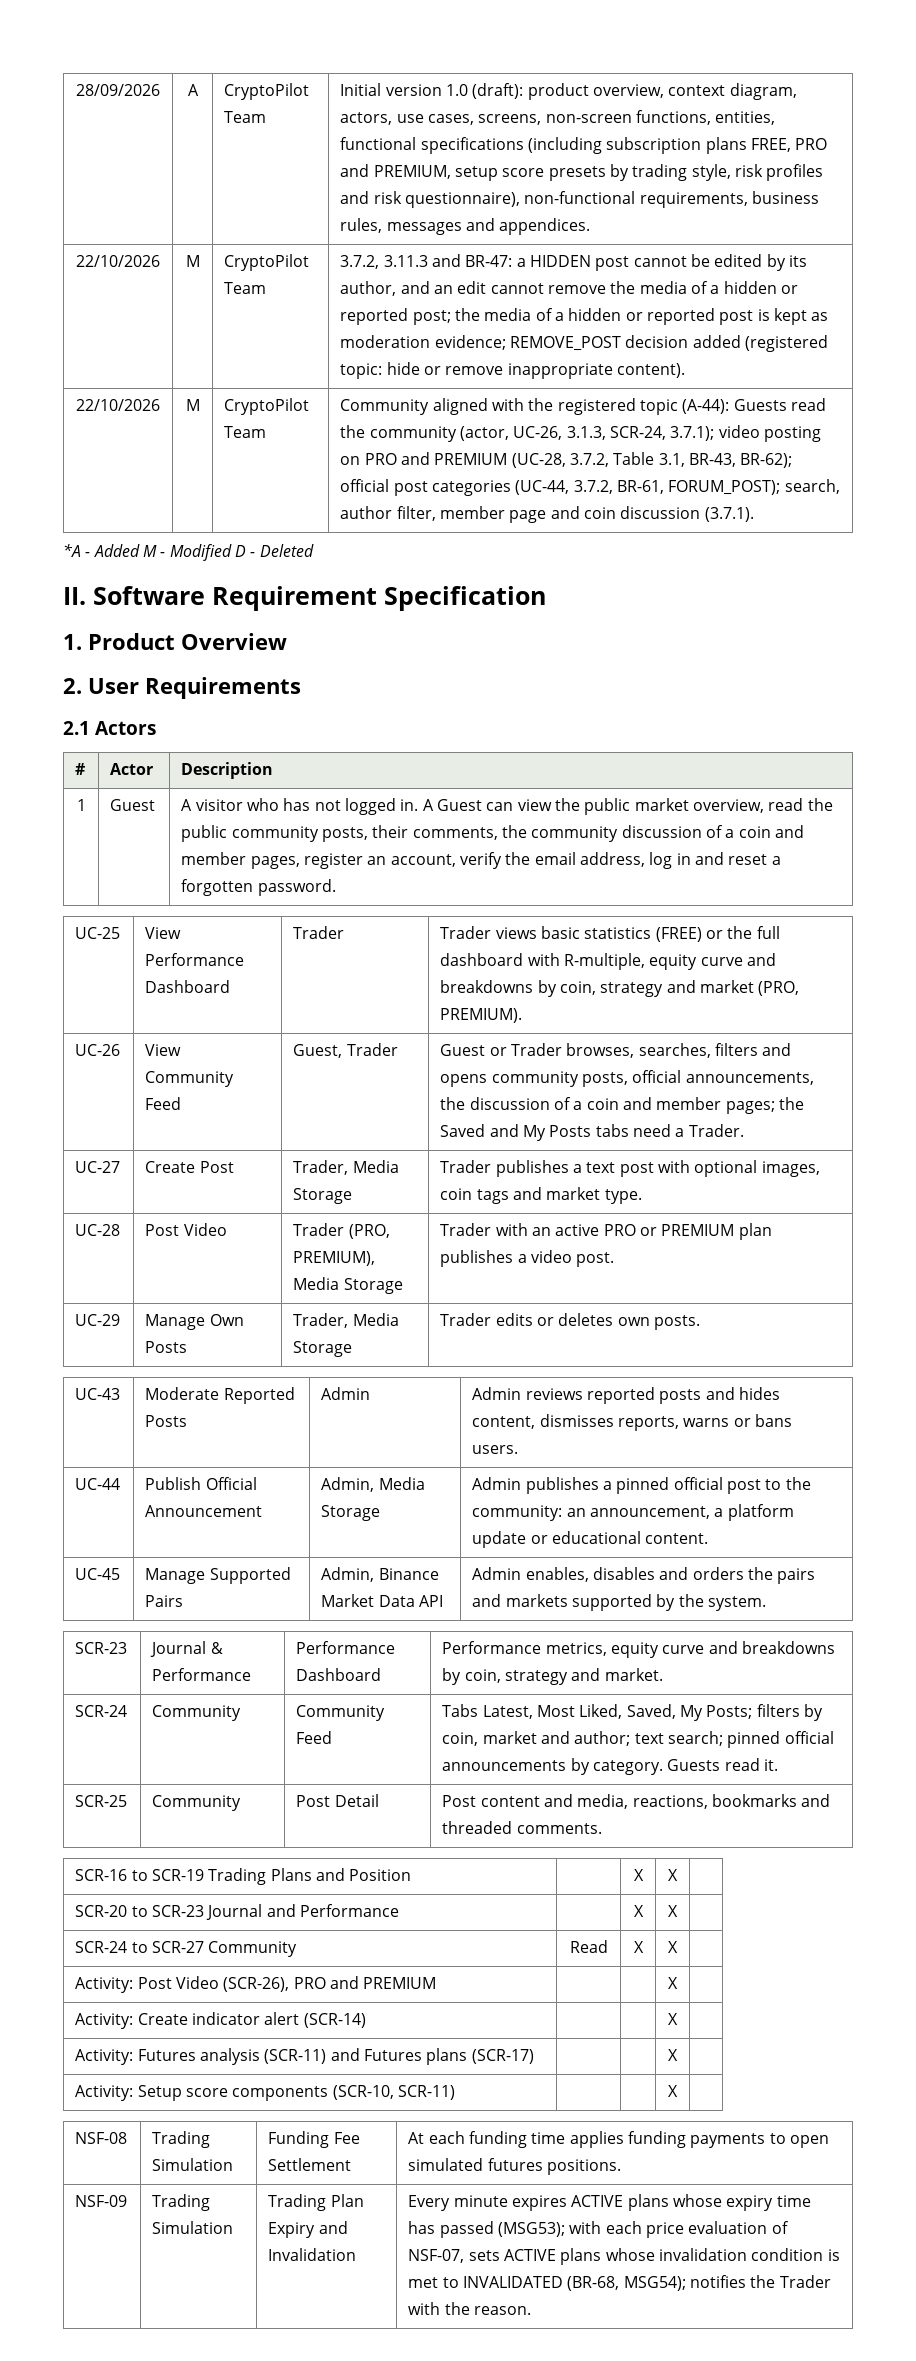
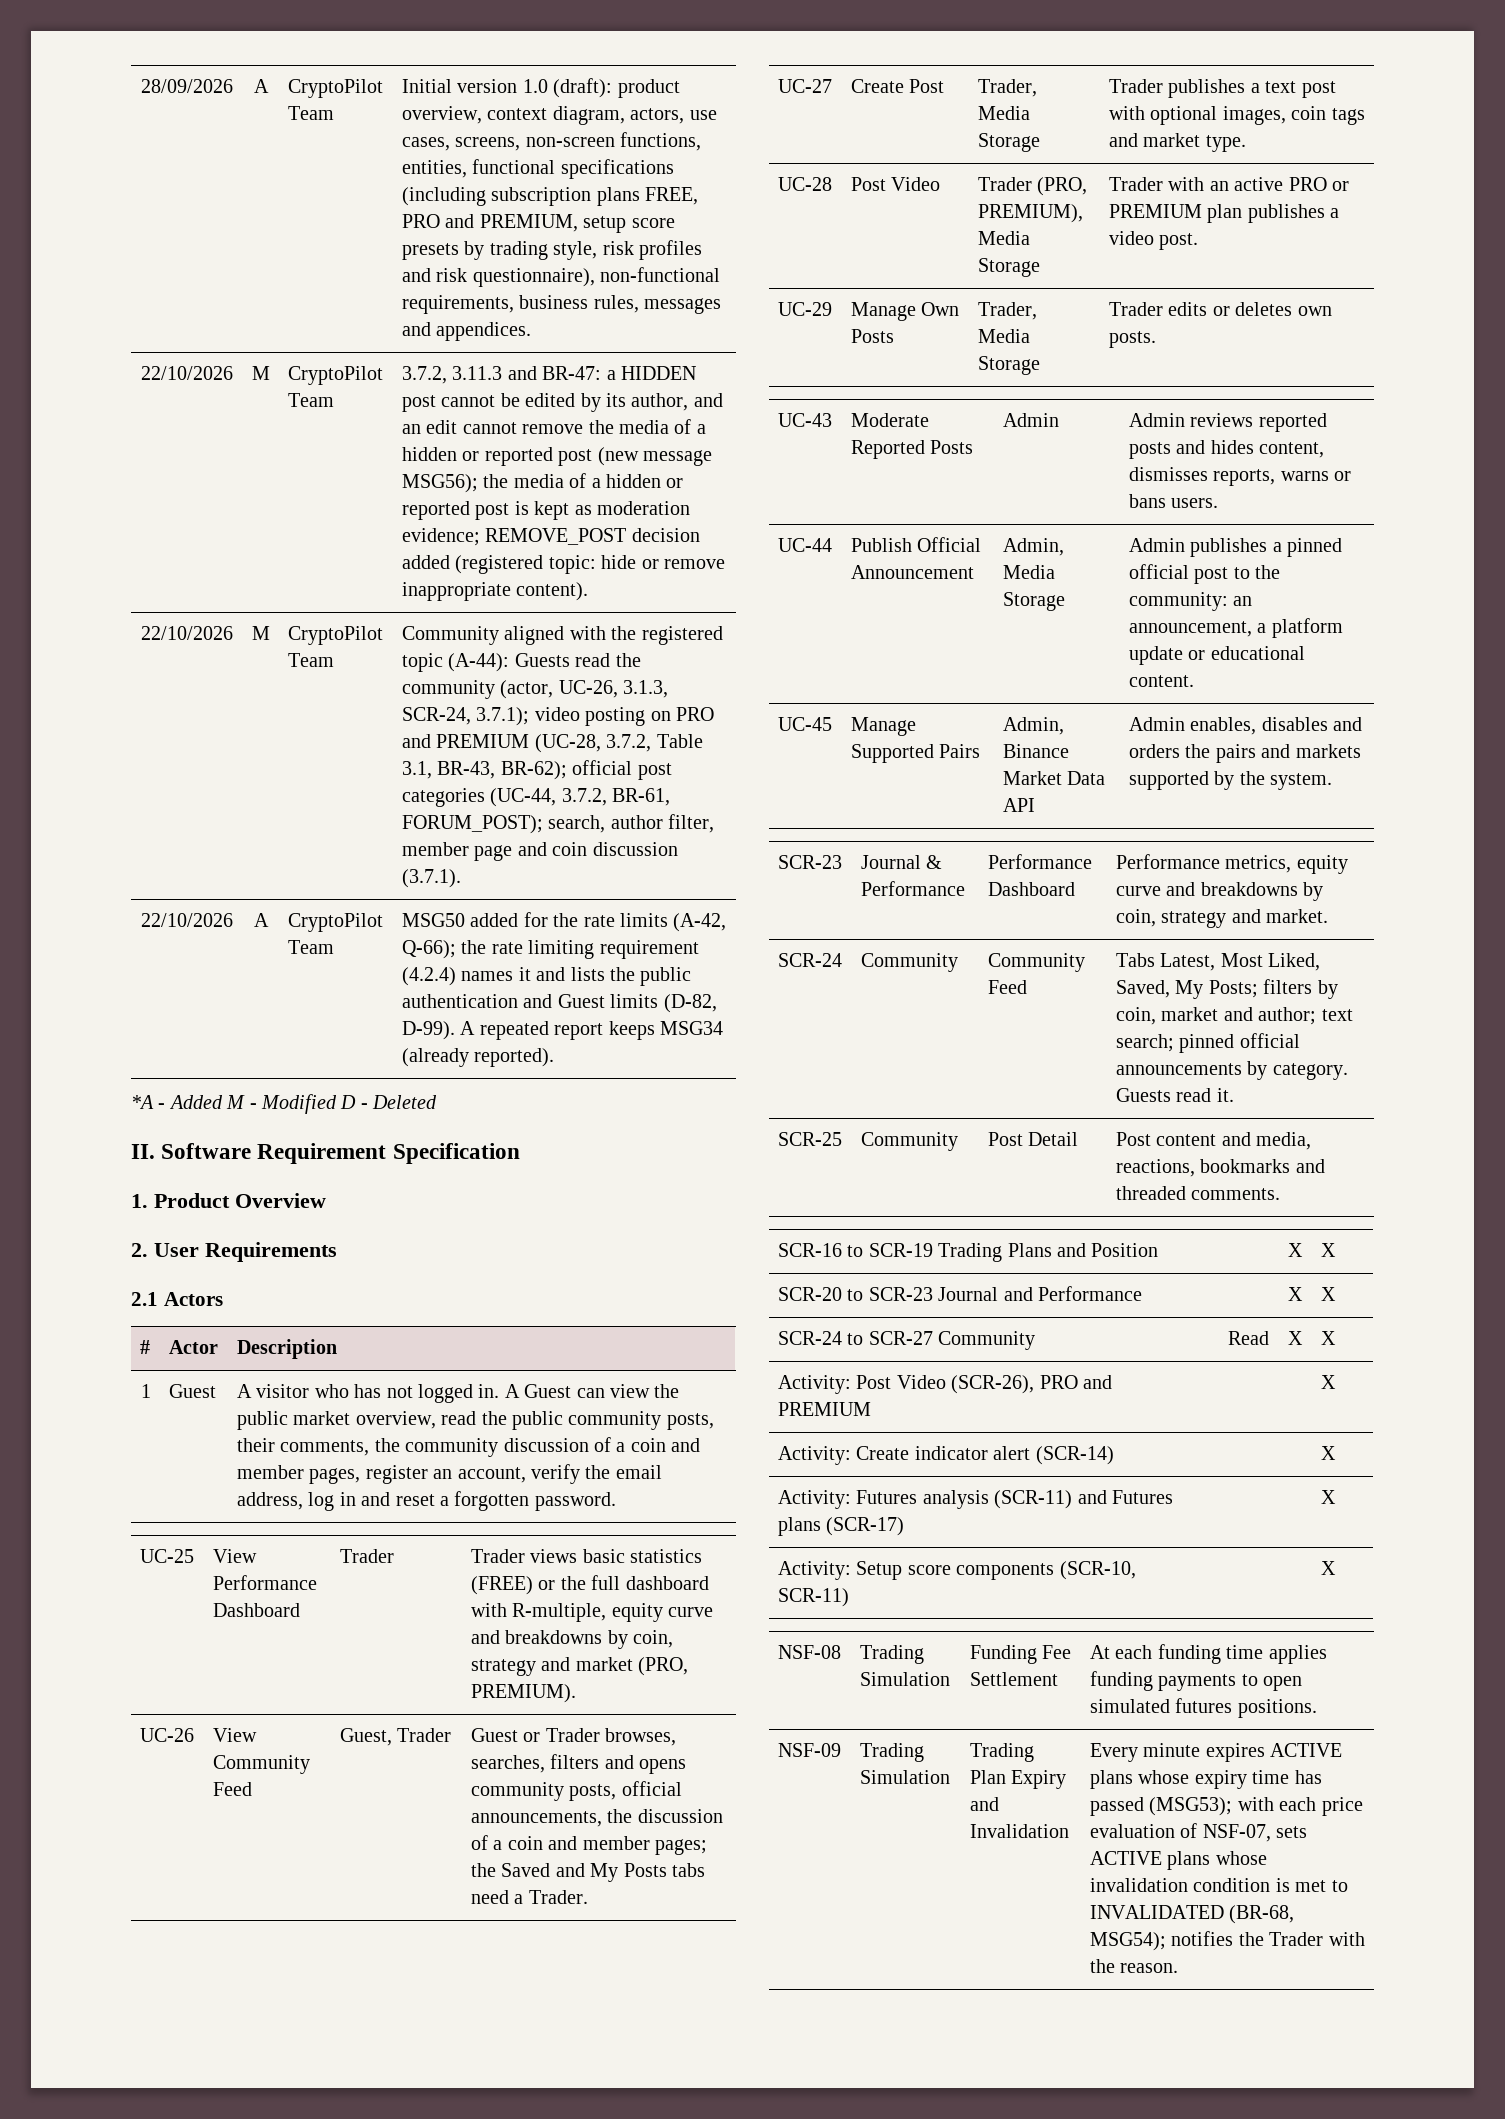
- 3.7.2, 3.11.3 and BR-47: a HIDDEN post cannot be edited by its author, and an edit cannot remove the media of a hidden or reported post; the media of a hidden or reported post is kept as moderation evidence; REMOVE_POST decision added (registered topic: hide or remove inappropriate content).
+ 3.7.2, 3.11.3 and BR-47: a HIDDEN post cannot be edited by its author, and an edit cannot remove the media of a hidden or reported post (new message MSG56); the media of a hidden or reported post is kept as moderation evidence; REMOVE_POST decision added (registered topic: hide or remove inappropriate content).
+ 22/10/2026 | A | CryptoPilot Team | MSG50 added for the rate limits (A-42, Q-66); the rate limiting requirement (4.2.4) names it and lists the public authentication and Guest limits (D-82, D-99). A repeated report keeps MSG34 (already reported).

